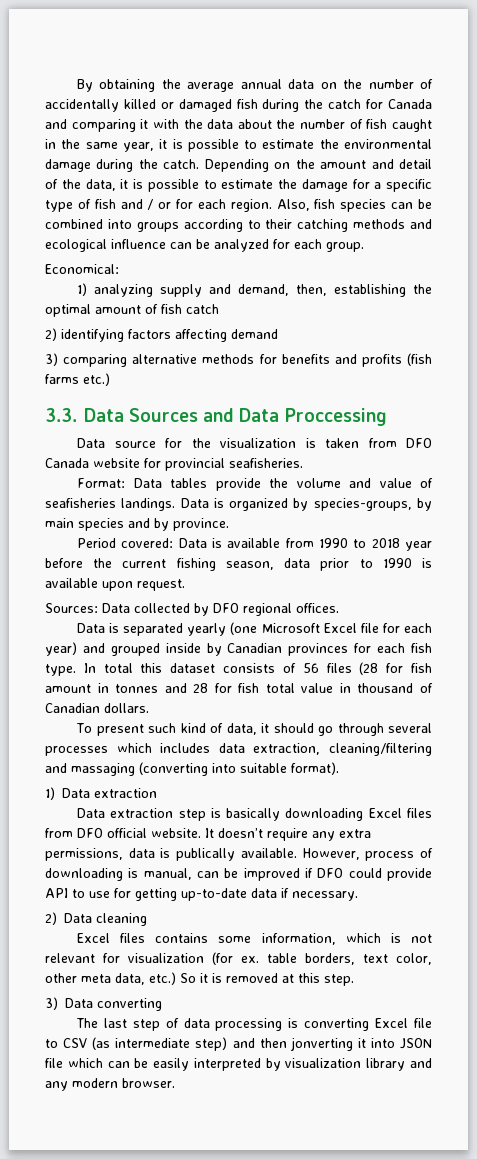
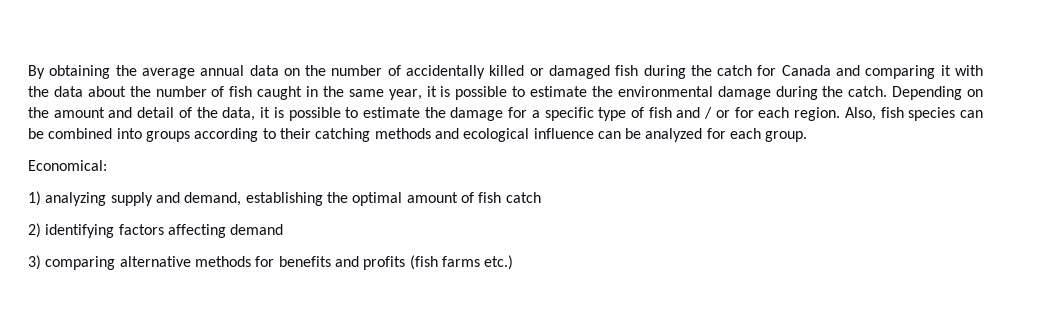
- 1) analyzing supply and demand, then, establishing the optimal amount of fish catch
+ 1) analyzing supply and demand, establishing the optimal amount of fish catch
- 3.3. Data Sources and Data Proccessing
- Data source for the visualization is taken from DFO Canada website for provincial seafisheries.
- Format: Data tables provide the volume and value of seafisheries landings. Data is organized by species-groups, by main species and by province.
- Period covered: Data is available from 1990 to 2018 year before the current fishing season, data prior to 1990 is available upon request.
- Sources: Data collected by DFO regional offices.
- Data is separated yearly (one Microsoft Excel file for each year) and grouped inside by Canadian provinces for each fish type. In total this dataset consists of 56 files (28 for fish amount in tonnes and 28 for fish total value in thousand of Canadian dollars.
- To present such kind of data, it should go through several processes which includes data extraction, cleaning/filtering and massaging (converting into suitable format).
- 1) Data extraction
- Data extraction step is basically downloading Excel files from DFO official website. It doesn’t require any extra permissions, data is publically available. However, process of downloading is manual, can be improved if DFO could provide API to use for getting up-to-date data if necessary.
- 2) Data cleaning
- Excel files contains some information, which is not relevant for visualization (for ex. table borders, text color, other meta data, etc.) So it is removed at this step.
- 3) Data converting
- The last step of data processing is converting Excel file to CSV (as intermediate step) and then jonverting it into JSON file which can be easily interpreted by visualization library and any modern browser.

